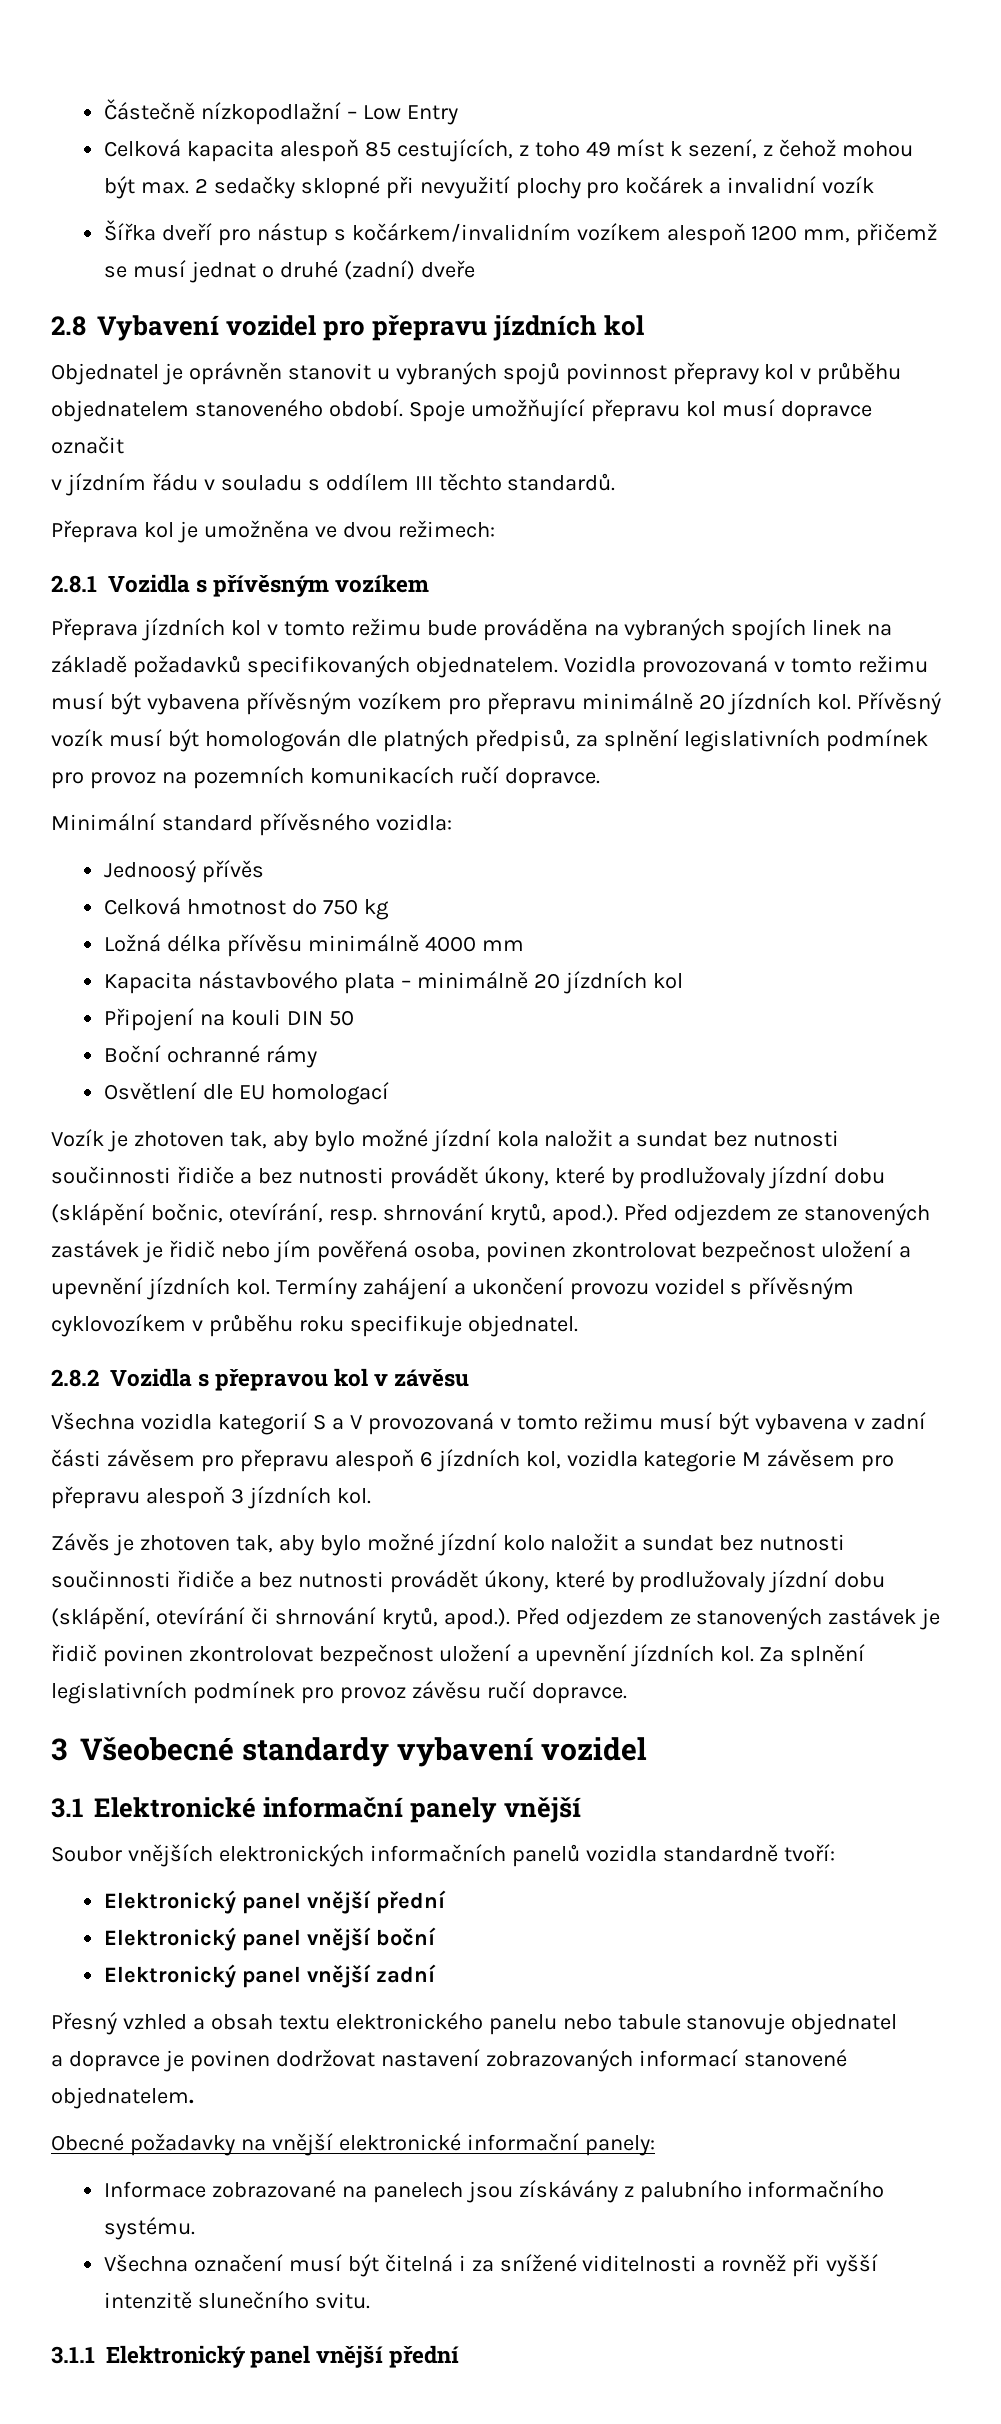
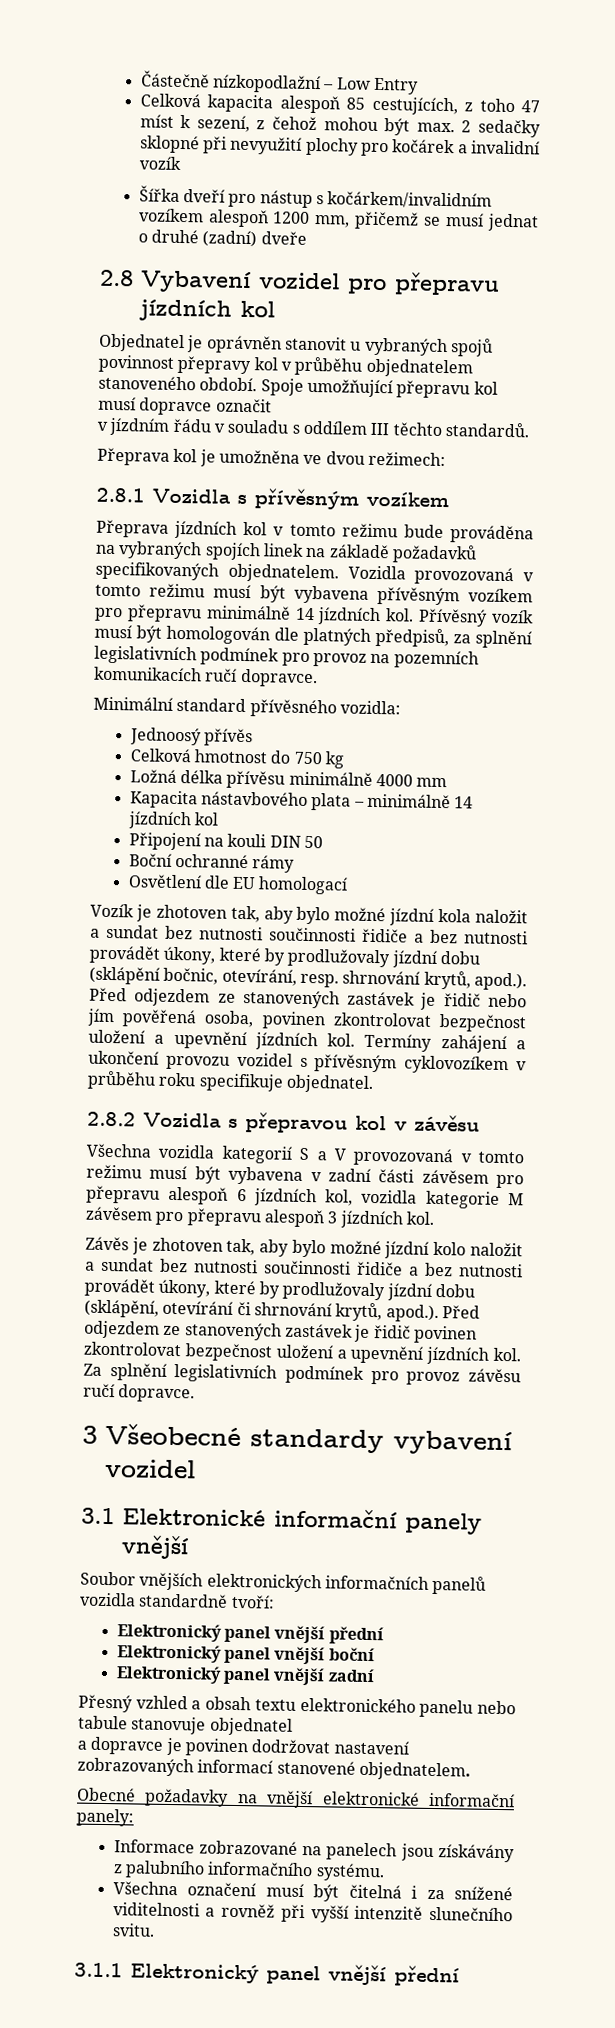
- Celková kapacita alespoň 85 cestujících, z toho 49 míst k sezení, z čehož mohou být max. 2 sedačky sklopné při nevyužití plochy pro kočárek a invalidní vozík
+ Celková kapacita alespoň 85 cestujících, z toho 47 míst k sezení, z čehož mohou být max. 2 sedačky sklopné při nevyužití plochy pro kočárek a invalidní vozík
- Vozidla provozovaná v tomto režimu musí být vybavena přívěsným vozíkem pro přepravu minimálně 20 jízdních kol.
+ Vozidla provozovaná v tomto režimu musí být vybavena přívěsným vozíkem pro přepravu minimálně 14 jízdních kol.
- Kapacita nástavbového plata – minimálně 20 jízdních kol
+ Kapacita nástavbového plata – minimálně 14 jízdních kol

